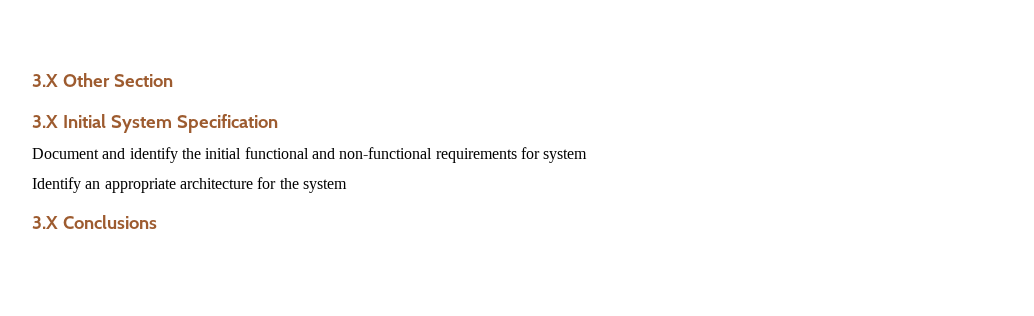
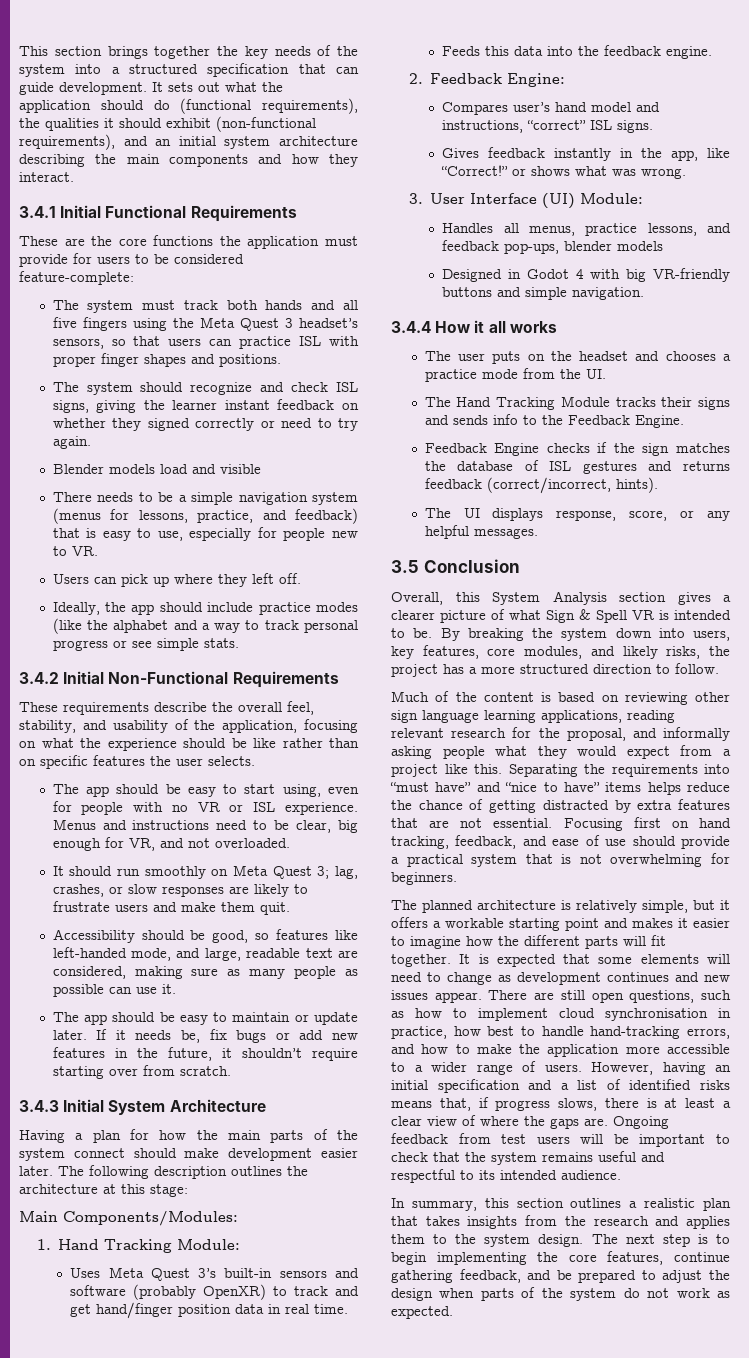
- 3.X Other Section
- 3.X Initial System Specification
- Document and identify the initial functional and non-functional requirements for system
- Identify an appropriate architecture for the system
- 3.X Conclusions
+ This section brings together the key needs of the system into a structured specification that can guide development. It sets out what the application should do (functional requirements), the qualities it should exhibit (non-functional requirements), and an initial system architecture describing the main components and how they interact.
+ 3.4.1 Initial Functional Requirements
+ These are the core functions the application must provide for users to be considered feature-complete:
+ The system must track both hands and all five fingers using the Meta Quest 3 headset’s sensors, so that users can practice ISL with proper finger shapes and positions.
+ The system should recognize and check ISL signs, giving the learner instant feedback on whether they signed correctly or need to try again.
+ Blender models load and visible
+ There needs to be a simple navigation system (menus for lessons, practice, and feedback) that is easy to use, especially for people new to VR.
+ Users can pick up where they left off.
+ Ideally, the app should include practice modes (like the alphabet and a way to track personal progress or see simple stats.
+ 3.4.2 Initial Non-Functional Requirements
+ These requirements describe the overall feel, stability, and usability of the application, focusing on what the experience should be like rather than on specific features the user selects.
+ The app should be easy to start using, even for people with no VR or ISL experience. Menus and instructions need to be clear, big enough for VR, and not overloaded.
+ It should run smoothly on Meta Quest 3; lag, crashes, or slow responses are likely to frustrate users and make them quit.
+ Accessibility should be good, so features like left-handed mode, and large, readable text are considered, making sure as many people as possible can use it.
+ The app should be easy to maintain or update later. If it needs be, fix bugs or add new features in the future, it shouldn’t require starting over from scratch.
+ 3.4.3 Initial System Architecture
+ Having a plan for how the main parts of the system connect should make development easier later. The following description outlines the architecture at this stage:
+ Main Components/Modules:
+ 1. Hand Tracking Module:
+ Uses Meta Quest 3’s built-in sensors and software (probably OpenXR) to track and get hand/finger position data in real time.
+ Feeds this data into the feedback engine.
+ 2. Feedback Engine:
+ Compares user’s hand model and instructions, “correct” ISL signs.
+ Gives feedback instantly in the app, like “Correct!” or shows what was wrong.
+ 3. User Interface (UI) Module:
+ Handles all menus, practice lessons, and feedback pop-ups, blender models
+ Designed in Godot 4 with big VR-friendly buttons and simple navigation.
+ 3.4.4 How it all works
+ The user puts on the headset and chooses a practice mode from the UI.
+ The Hand Tracking Module tracks their signs and sends info to the Feedback Engine.
+ Feedback Engine checks if the sign matches the database of ISL gestures and returns feedback (correct/incorrect, hints).
+ The UI displays response, score, or any helpful messages.
+ 3.5 Conclusion
+ Overall, this System Analysis section gives a clearer picture of what Sign & Spell VR is intended to be. By breaking the system down into users, key features, core modules, and likely risks, the project has a more structured direction to follow.
+ Much of the content is based on reviewing other sign language learning applications, reading relevant research for the proposal, and informally asking people what they would expect from a project like this. Separating the requirements into “must have” and “nice to have” items helps reduce the chance of getting distracted by extra features that are not essential. Focusing first on hand tracking, feedback, and ease of use should provide a practical system that is not overwhelming for beginners.
+ The planned architecture is relatively simple, but it offers a workable starting point and makes it easier to imagine how the different parts will fit together. It is expected that some elements will need to change as development continues and new issues appear. There are still open questions, such as how to implement cloud synchronisation in practice, how best to handle hand-tracking errors, and how to make the application more accessible to a wider range of users. However, having an initial specification and a list of identified risks means that, if progress slows, there is at least a clear view of where the gaps are. Ongoing feedback from test users will be important to check that the system remains useful and respectful to its intended audience.
+ In summary, this section outlines a realistic plan that takes insights from the research and applies them to the system design. The next step is to begin implementing the core features, continue gathering feedback, and be prepared to adjust the design when parts of the system do not work as expected.

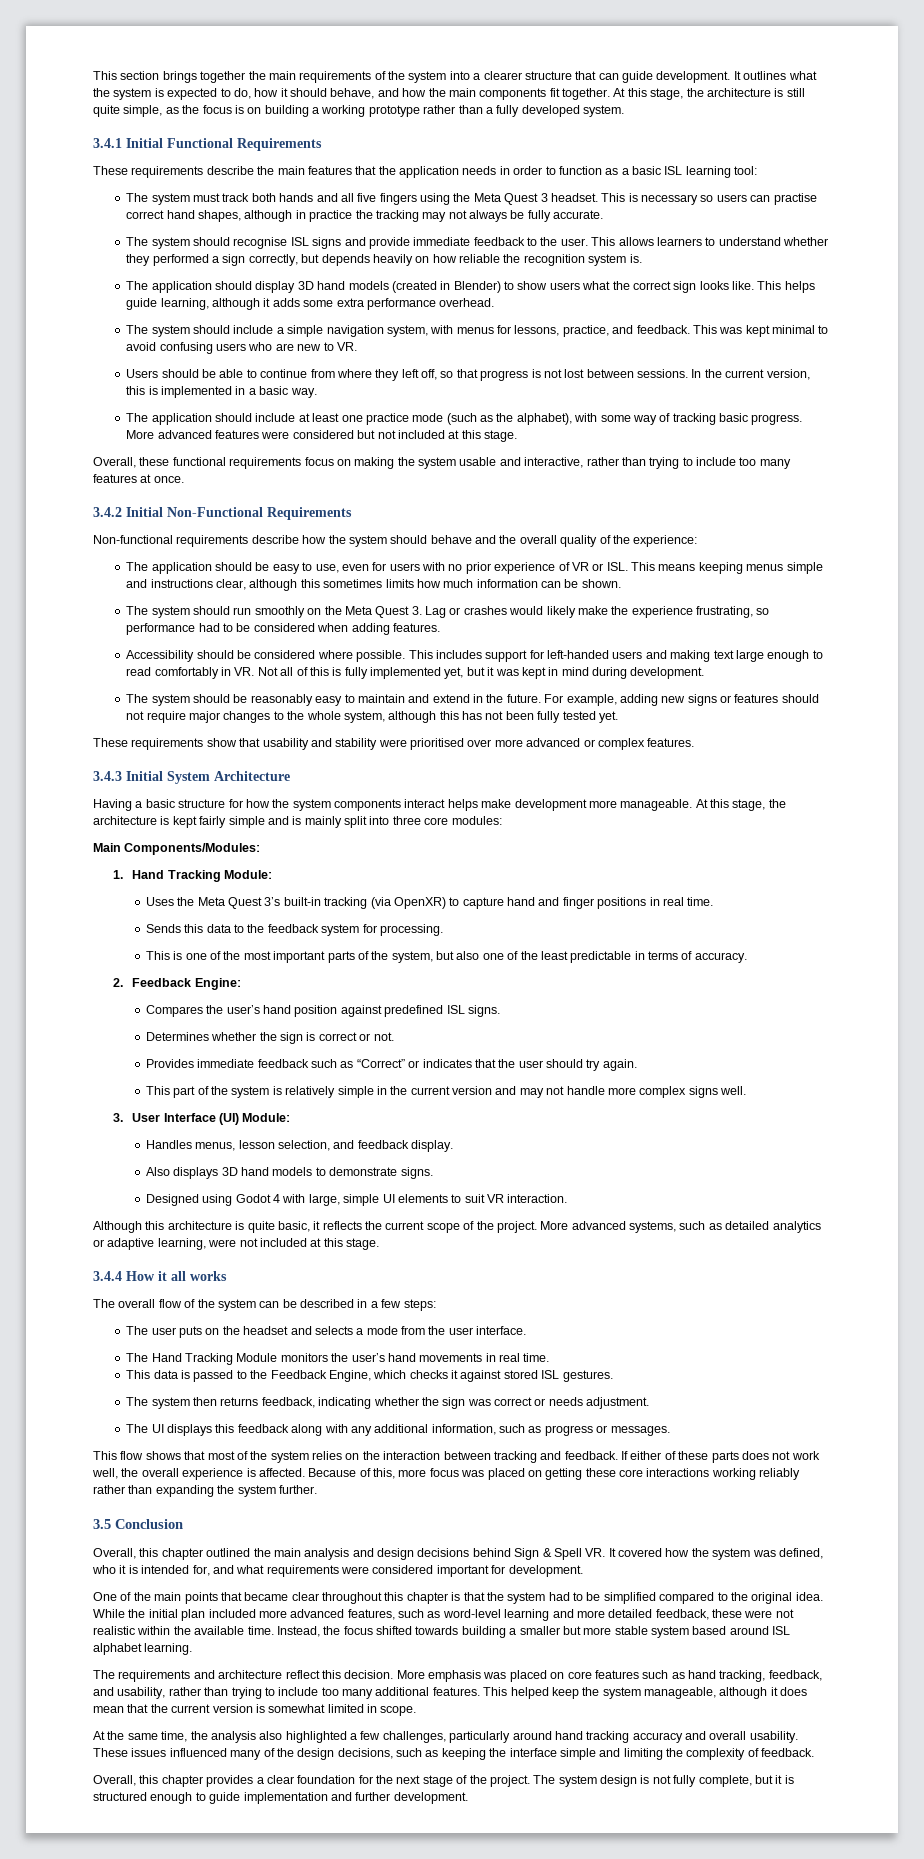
- This section brings together the key needs of the system into a structured specification that can guide development.
+ This section brings together the main requirements of the system into a clearer structure that can guide development.
- It sets out what the application should do (functional requirements), the qualities it should exhibit (non-functional requirements), and an initial system architecture describing the main components and how they interact.
+ It outlines what the system is expected to do, how it should behave, and how the main components fit together. At this stage, the architecture is still quite simple, as the focus is on building a working prototype rather than a fully developed system.
- These are the core functions the application must provide for users to be considered feature-complete:
+ These requirements describe the main features that the application needs in order to function as a basic ISL learning tool:
- The system must track both hands and all five fingers using the Meta Quest 3 headset’s sensors, so that users can practice ISL with proper finger shapes and positions.
- The system should recognize and check ISL signs, giving the learner instant feedback on whether they signed correctly or need to try again.
- Blender models load and visible
- There needs to be a simple navigation system (menus for lessons, practice, and feedback) that is easy to use, especially for people new to VR.
- Users can pick up where they left off.
- Ideally, the app should include practice modes (like the alphabet and a way to track personal progress or see simple stats.
+ The system must track both hands and all five fingers using the Meta Quest 3 headset. This is necessary so users can practise correct hand shapes, although in practice the tracking may not always be fully accurate.
+ The system should recognise ISL signs and provide immediate feedback to the user. This allows learners to understand whether they performed a sign correctly, but depends heavily on how reliable the recognition system is.
+ The application should display 3D hand models (created in Blender) to show users what the correct sign looks like. This helps guide learning, although it adds some extra performance overhead.
+ The system should include a simple navigation system, with menus for lessons, practice, and feedback. This was kept minimal to avoid confusing users who are new to VR.
+ Users should be able to continue from where they left off, so that progress is not lost between sessions. In the current version, this is implemented in a basic way.
+ The application should include at least one practice mode (such as the alphabet), with some way of tracking basic progress. More advanced features were considered but not included at this stage.
+ Overall, these functional requirements focus on making the system usable and interactive, rather than trying to include too many features at once.
- These requirements describe the overall feel, stability, and usability of the application, focusing on what the experience should be like rather than on specific features the user selects.
- The app should be easy to start using, even for people with no VR or ISL experience. Menus and instructions need to be clear, big enough for VR, and not overloaded.
- It should run smoothly on Meta Quest 3; lag, crashes, or slow responses are likely to frustrate users and make them quit.
- Accessibility should be good, so features like left-handed mode, and large, readable text are considered, making sure as many people as possible can use it.
- The app should be easy to maintain or update later. If it needs be, fix bugs or add new features in the future, it shouldn’t require starting over from scratch.
+ Non-functional requirements describe how the system should behave and the overall quality of the experience:
+ The application should be easy to use, even for users with no prior experience of VR or ISL. This means keeping menus simple and instructions clear, although this sometimes limits how much information can be shown.
+ The system should run smoothly on the Meta Quest 3. Lag or crashes would likely make the experience frustrating, so performance had to be considered when adding features.
+ Accessibility should be considered where possible. This includes support for left-handed users and making text large enough to read comfortably in VR. Not all of this is fully implemented yet, but it was kept in mind during development.
+ The system should be reasonably easy to maintain and extend in the future. For example, adding new signs or features should not require major changes to the whole system, although this has not been fully tested yet.
+ These requirements show that usability and stability were prioritised over more advanced or complex features.
- Having a plan for how the main parts of the system connect should make development easier later. The following description outlines the architecture at this stage:
+ Having a basic structure for how the system components interact helps make development more manageable. At this stage, the architecture is kept fairly simple and is mainly split into three core modules:
- Uses Meta Quest 3’s built-in sensors and software (probably OpenXR) to track and get hand/finger position data in real time.
- Feeds this data into the feedback engine.
+ Uses the Meta Quest 3’s built-in tracking (via OpenXR) to capture hand and finger positions in real time.
+ Sends this data to the feedback system for processing.
+ This is one of the most important parts of the system, but also one of the least predictable in terms of accuracy.
- Compares user’s hand model and instructions, “correct” ISL signs.
- Gives feedback instantly in the app, like “Correct!” or shows what was wrong.
+ Compares the user’s hand position against predefined ISL signs.
+ Determines whether the sign is correct or not.
+ Provides immediate feedback such as “Correct” or indicates that the user should try again.
+ This part of the system is relatively simple in the current version and may not handle more complex signs well.
- Handles all menus, practice lessons, and feedback pop-ups, blender models
+ Handles menus, lesson selection, and feedback display.
+ Also displays 3D hand models to demonstrate signs.
- Designed in Godot 4 with big VR-friendly buttons and simple navigation.
+ Designed using Godot 4 with large, simple UI elements to suit VR interaction.
+ Although this architecture is quite basic, it reflects the current scope of the project. More advanced systems, such as detailed analytics or adaptive learning, were not included at this stage.
+ The overall flow of the system can be described in a few steps:
- The user puts on the headset and chooses a practice mode from the UI.
+ The user puts on the headset and selects a mode from the user interface.
- The Hand Tracking Module tracks their signs and sends info to the Feedback Engine.
- Feedback Engine checks if the sign matches the database of ISL gestures and returns feedback (correct/incorrect, hints).
- The UI displays response, score, or any helpful messages.
+ The Hand Tracking Module monitors the user’s hand movements in real time.
+ This data is passed to the Feedback Engine, which checks it against stored ISL gestures.
+ The system then returns feedback, indicating whether the sign was correct or needs adjustment.
+ The UI displays this feedback along with any additional information, such as progress or messages.
+ This flow shows that most of the system relies on the interaction between tracking and feedback. If either of these parts does not work well, the overall experience is affected. Because of this, more focus was placed on getting these core interactions working reliably rather than expanding the system further.
  3.5 Conclusion
- Overall, this System Analysis section gives a clearer picture of what Sign & Spell VR is intended to be. By breaking the system down into users, key features, core modules, and likely risks, the project has a more structured direction to follow.
- Much of the content is based on reviewing other sign language learning applications, reading relevant research for the proposal, and informally asking people what they would expect from a project like this. Separating the requirements into “must have” and “nice to have” items helps reduce the chance of getting distracted by extra features that are not essential. Focusing first on hand tracking, feedback, and ease of use should provide a practical system that is not overwhelming for beginners.
- The planned architecture is relatively simple, but it offers a workable starting point and makes it easier to imagine how the different parts will fit together. It is expected that some elements will need to change as development continues and new issues appear. There are still open questions, such as how to implement cloud synchronisation in practice, how best to handle hand-tracking errors, and how to make the application more accessible to a wider range of users. However, having an initial specification and a list of identified risks means that, if progress slows, there is at least a clear view of where the gaps are. Ongoing feedback from test users will be important to check that the system remains useful and respectful to its intended audience.
- In summary, this section outlines a realistic plan that takes insights from the research and applies them to the system design. The next step is to begin implementing the core features, continue gathering feedback, and be prepared to adjust the design when parts of the system do not work as expected.
+ Overall, this chapter outlined the main analysis and design decisions behind Sign & Spell VR. It covered how the system was defined, who it is intended for, and what requirements were considered important for development.
+ One of the main points that became clear throughout this chapter is that the system had to be simplified compared to the original idea. While the initial plan included more advanced features, such as word-level learning and more detailed feedback, these were not realistic within the available time. Instead, the focus shifted towards building a smaller but more stable system based around ISL alphabet learning.
+ The requirements and architecture reflect this decision. More emphasis was placed on core features such as hand tracking, feedback, and usability, rather than trying to include too many additional features. This helped keep the system manageable, although it does mean that the current version is somewhat limited in scope.
+ At the same time, the analysis also highlighted a few challenges, particularly around hand tracking accuracy and overall usability. These issues influenced many of the design decisions, such as keeping the interface simple and limiting the complexity of feedback.
+ Overall, this chapter provides a clear foundation for the next stage of the project. The system design is not fully complete, but it is structured enough to guide implementation and further development.

